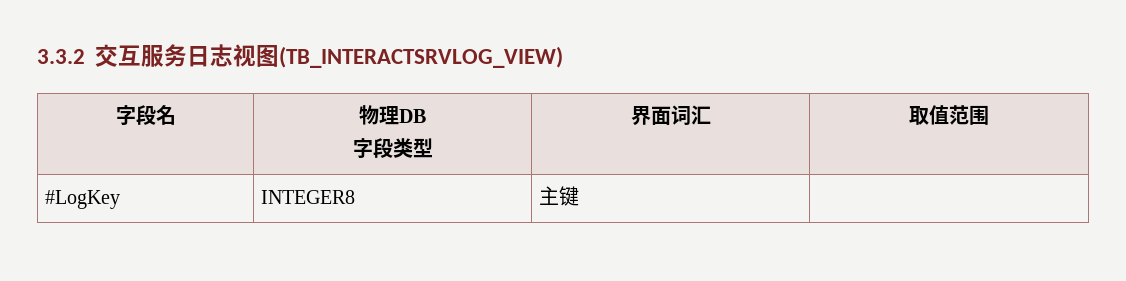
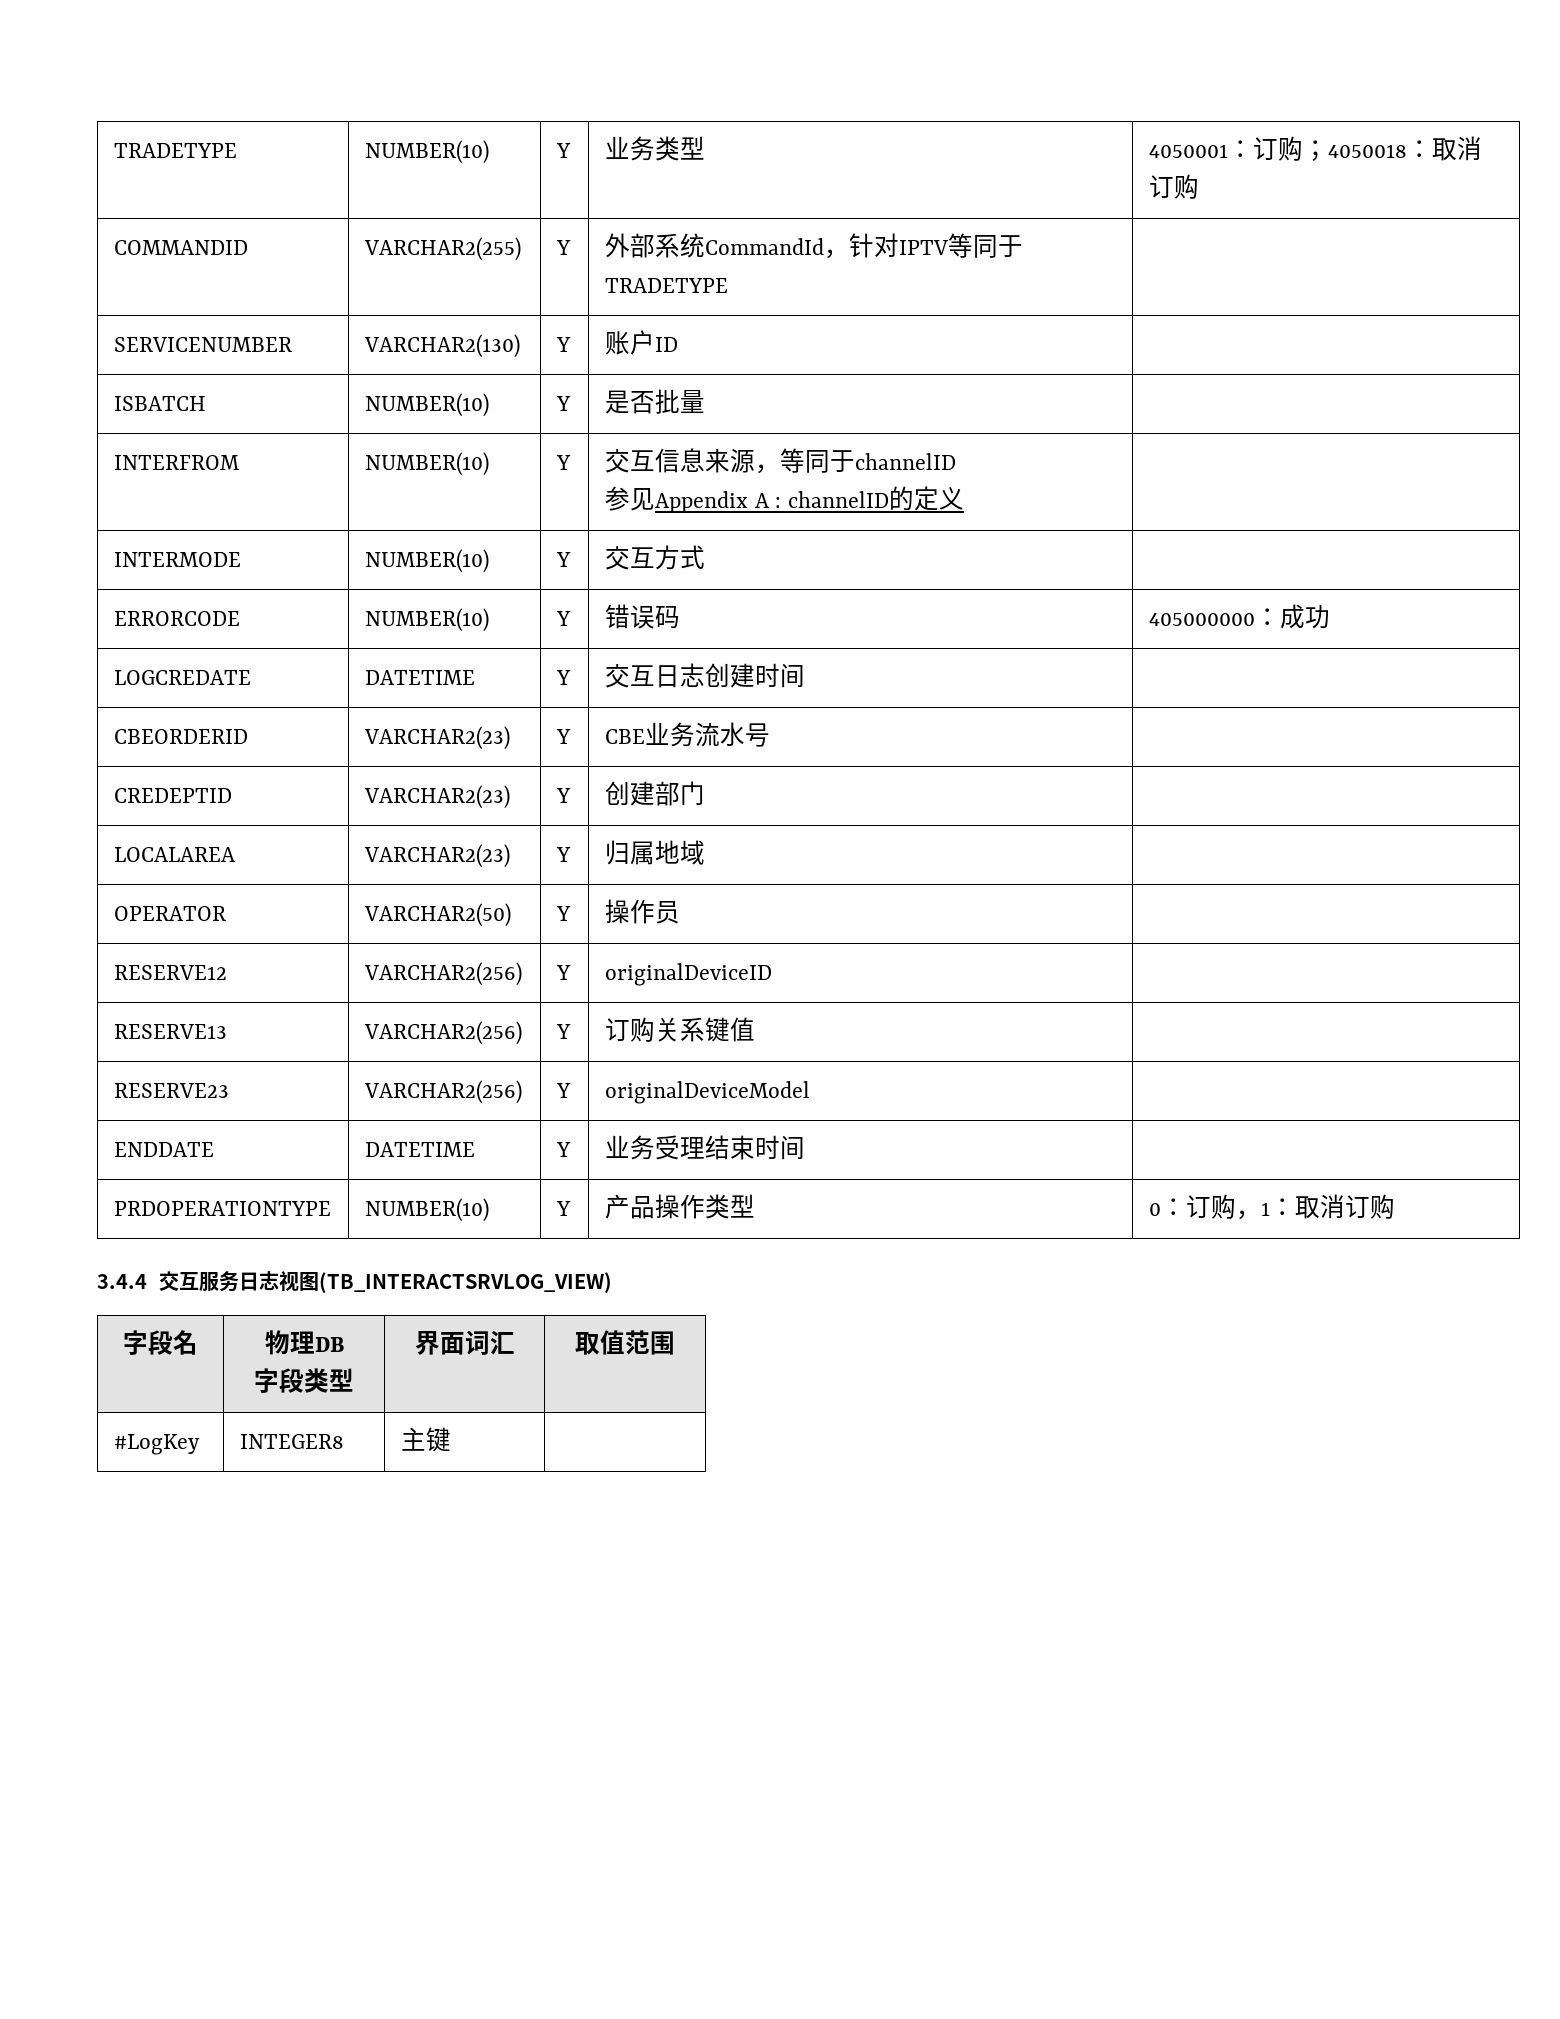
- 3.3.2交互服务日志视图(TB_INTERACTSRVLOG_VIEW)
+ TRADETYPE | NUMBER(10) | Y | 业务类型 | 4050001：订购；4050018：取消订购
+ COMMANDID | VARCHAR2(255) | Y | 外部系统CommandId，针对IPTV等同于TRADETYPE |
+ SERVICENUMBER | VARCHAR2(130) | Y | 账户ID |
+ ISBATCH | NUMBER(10) | Y | 是否批量 |
+ INTERFROM | NUMBER(10) | Y | 交互信息来源，等同于channelID
+ 参见Appendix A : channelID的定义 |
+ INTERMODE | NUMBER(10) | Y | 交互方式 |
+ ERRORCODE | NUMBER(10) | Y | 错误码 | 405000000：成功
+ LOGCREDATE | DATETIME | Y | 交互日志创建时间 |
+ CBEORDERID | VARCHAR2(23) | Y | CBE业务流水号 |
+ CREDEPTID | VARCHAR2(23) | Y | 创建部门 |
+ LOCALAREA | VARCHAR2(23) | Y | 归属地域 |
+ OPERATOR | VARCHAR2(50) | Y | 操作员 |
+ RESERVE12 | VARCHAR2(256) | Y | originalDeviceID |
+ RESERVE13 | VARCHAR2(256) | Y | 订购关系键值 |
+ RESERVE23 | VARCHAR2(256) | Y | originalDeviceModel |
+ ENDDATE | DATETIME | Y | 业务受理结束时间 |
+ PRDOPERATIONTYPE | NUMBER(10) | Y | 产品操作类型 | 0：订购，1：取消订购
+ 3.4.4交互服务日志视图(TB_INTERACTSRVLOG_VIEW)

